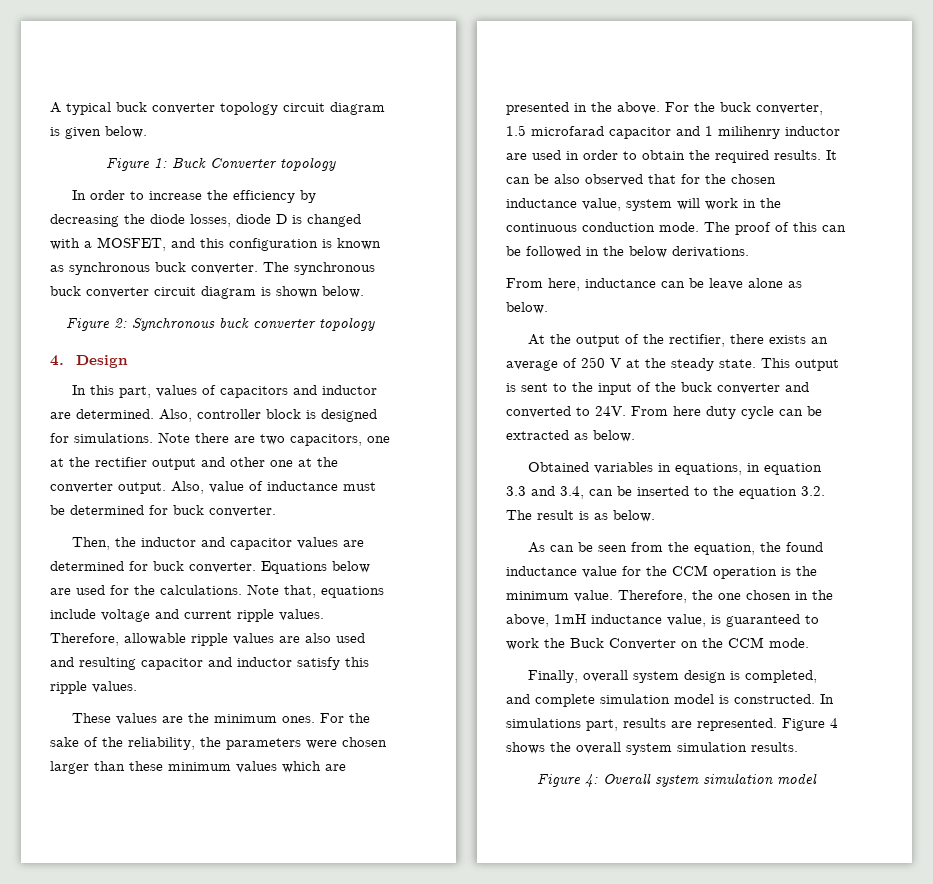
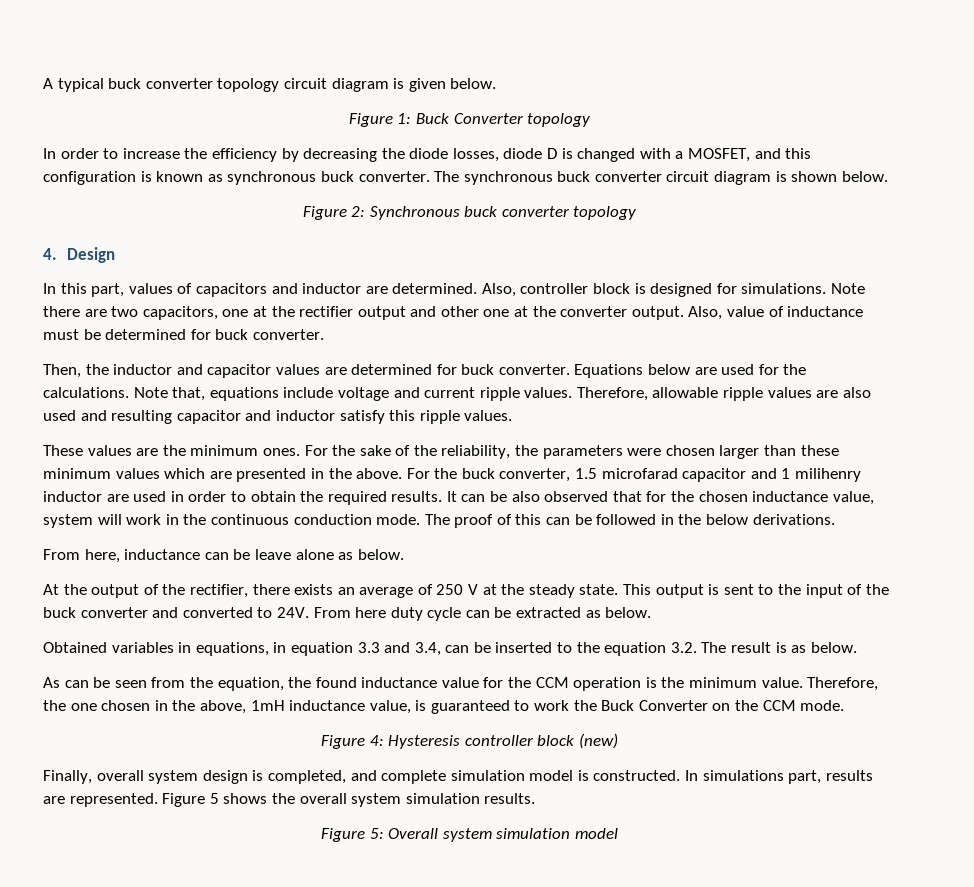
+ Figure 4: Hysteresis controller block (new)
- Figure 4 shows the overall system simulation results.
+ Figure 5 shows the overall system simulation results.
- Figure 4: Overall system simulation model
+ Figure 5: Overall system simulation model

